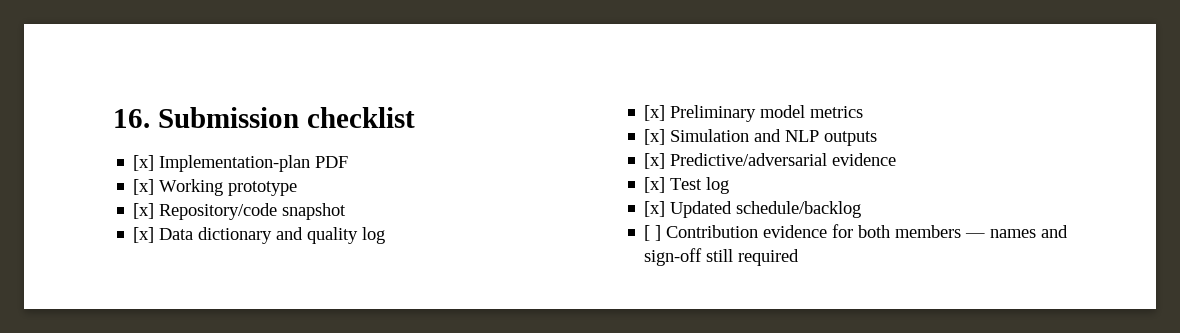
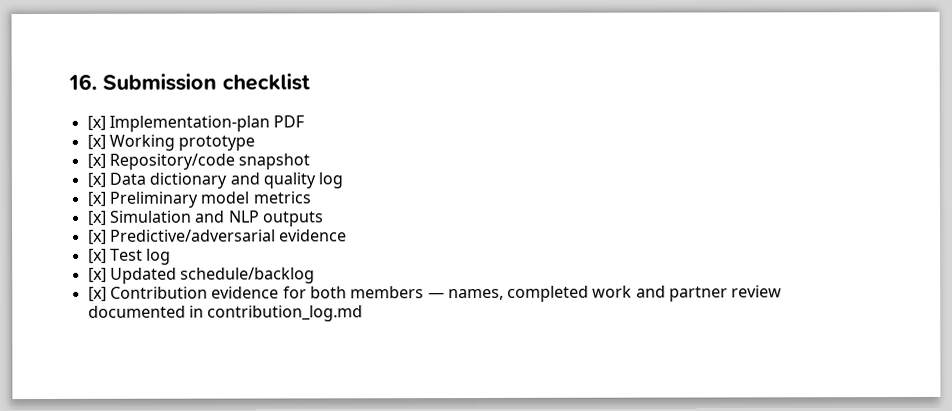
- [ ] Contribution evidence for both members — names and sign-off still required
+ [x] Contribution evidence for both members — names, completed work and partner review documented in contribution_log.md

